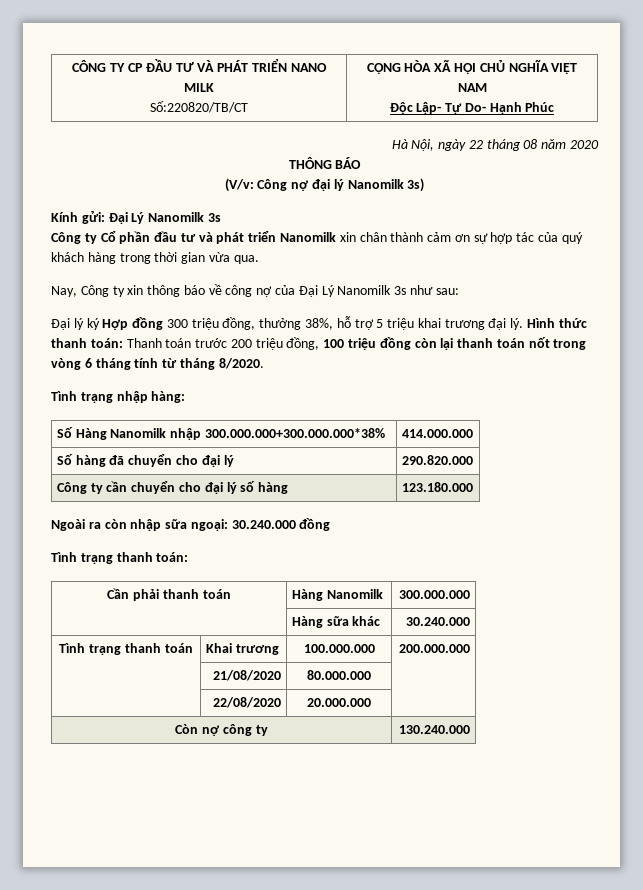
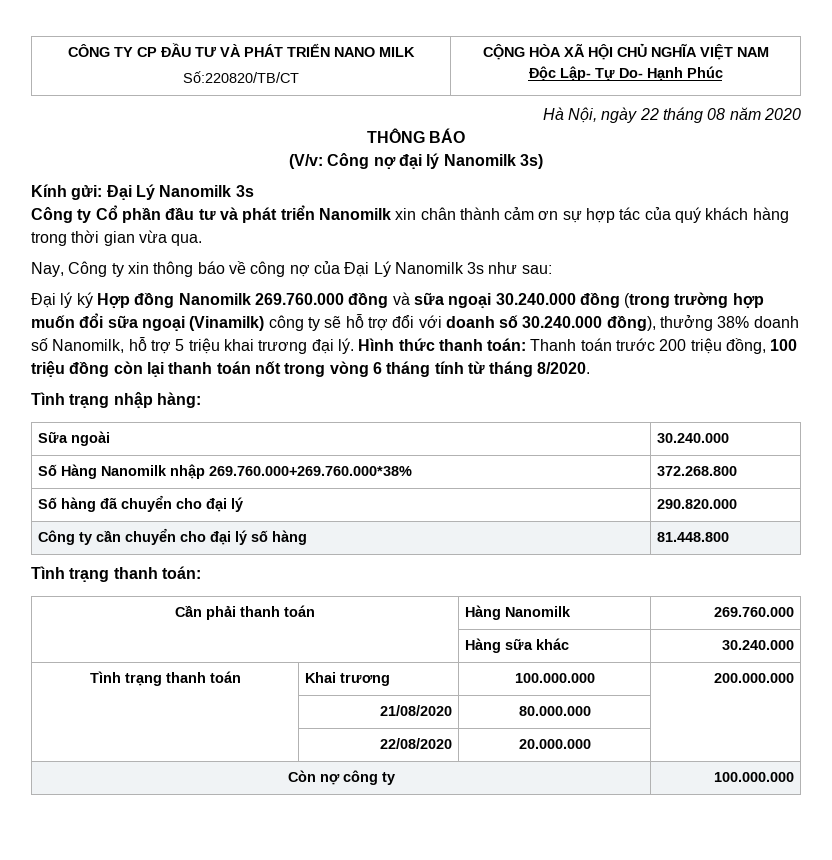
- Đại lý ký Hợp đồng 300 triệu đồng, thưởng 38%, hỗ trợ 5 triệu khai trương đại lý.
+ Đại lý ký Hợp đồng Nanomilk 269.760.000 đồng và sữa ngoại 30.240.000 đồng (trong trường hợp muốn đổi sữa ngoại (Vinamilk) công ty sẽ hỗ trợ đổi với doanh số 30.240.000 đồng), thưởng 38% doanh số Nanomilk, hỗ trợ 5 triệu khai trương đại lý.
+ Sữa ngoài | 30.240.000
- Số Hàng Nanomilk nhập 300.000.000+300.000.000*38% | 414.000.000
+ Số Hàng Nanomilk nhập 269.760.000+269.760.000*38% | 372.268.800
- Công ty cần chuyển cho đại lý số hàng | 123.180.000
- Ngoài ra còn nhập sữa ngoại: 30.240.000 đồng
+ Công ty cần chuyển cho đại lý số hàng | 81.448.800
- Cần phải thanh toán | Hàng Nanomilk | 300.000.000
+ Cần phải thanh toán | Hàng Nanomilk | 269.760.000
- Còn nợ công ty | 130.240.000
+ Còn nợ công ty | 100.000.000

